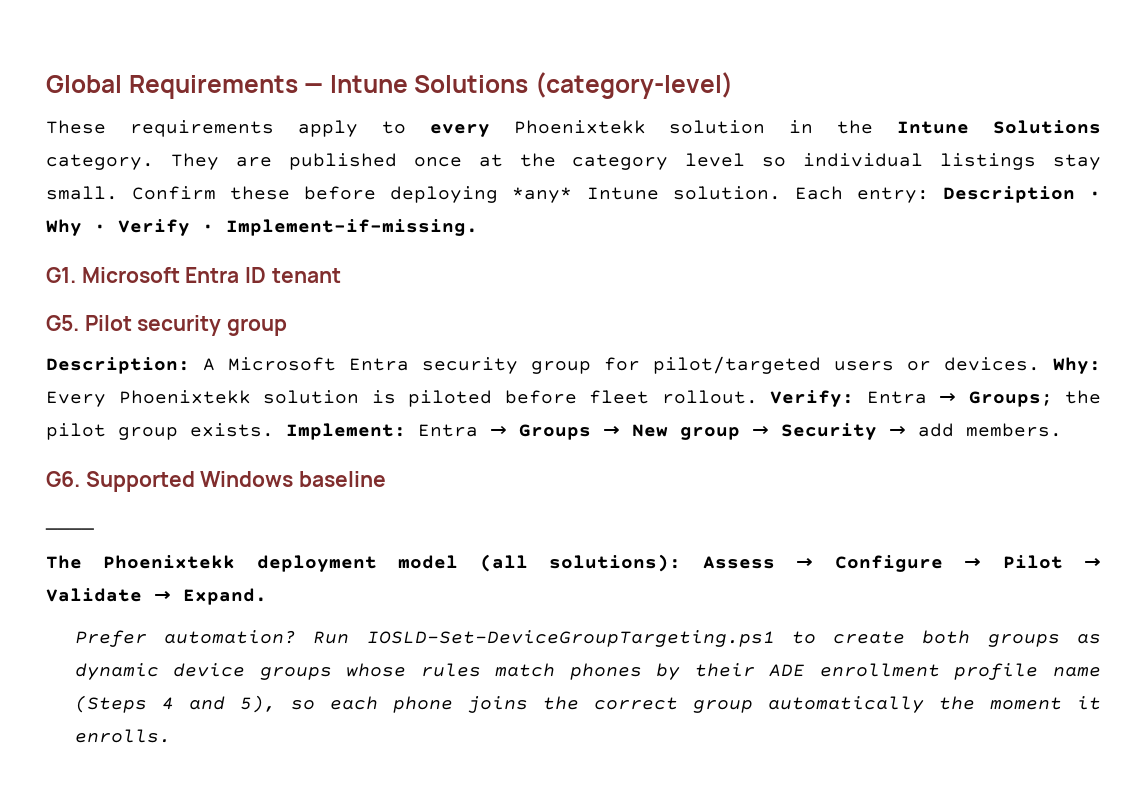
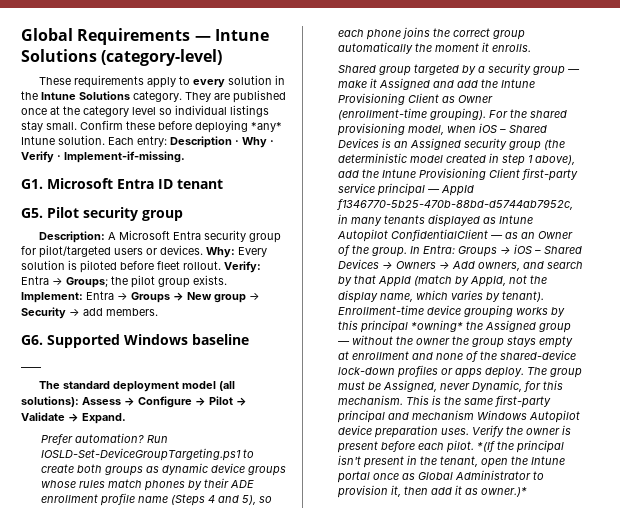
- These requirements apply to every Phoenixtekk solution in the Intune Solutions category.
+ These requirements apply to every solution in the Intune Solutions category.
- Why: Every Phoenixtekk solution is piloted before fleet rollout.
+ Why: Every solution is piloted before fleet rollout.
- The Phoenixtekk deployment model (all solutions): Assess → Configure → Pilot → Validate → Expand.
+ The standard deployment model (all solutions): Assess → Configure → Pilot → Validate → Expand.
+ Shared group targeted by a security group — make it Assigned and add the Intune Provisioning Client as Owner (enrollment-time grouping). For the shared provisioning model, when iOS – Shared Devices is an Assigned security group (the deterministic model created in step 1 above), add the Intune Provisioning Client first-party service principal — AppId f1346770-5b25-470b-88bd-d5744ab7952c, in many tenants displayed as Intune Autopilot ConfidentialClient — as an Owner of the group. In Entra: Groups → iOS – Shared Devices → Owners → Add owners, and search by that AppId (match by AppId, not the display name, which varies by tenant). Enrollment-time device grouping works by this principal *owning* the Assigned group — without the owner the group stays empty at enrollment and none of the shared-device lock-down profiles or apps deploy. The group must be Assigned, never Dynamic, for this mechanism. This is the same first-party principal and mechanism Windows Autopilot device preparation uses. Verify the owner is present before each pilot. *(If the principal isn't present in the tenant, open the Intune portal once as Global Administrator to provision it, then add it as owner.)*

